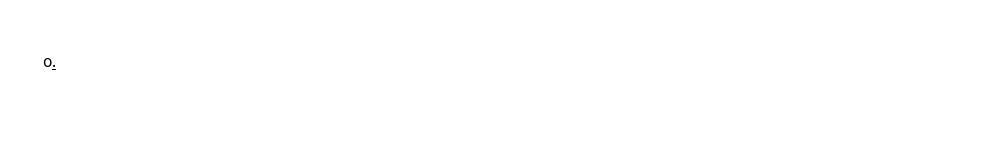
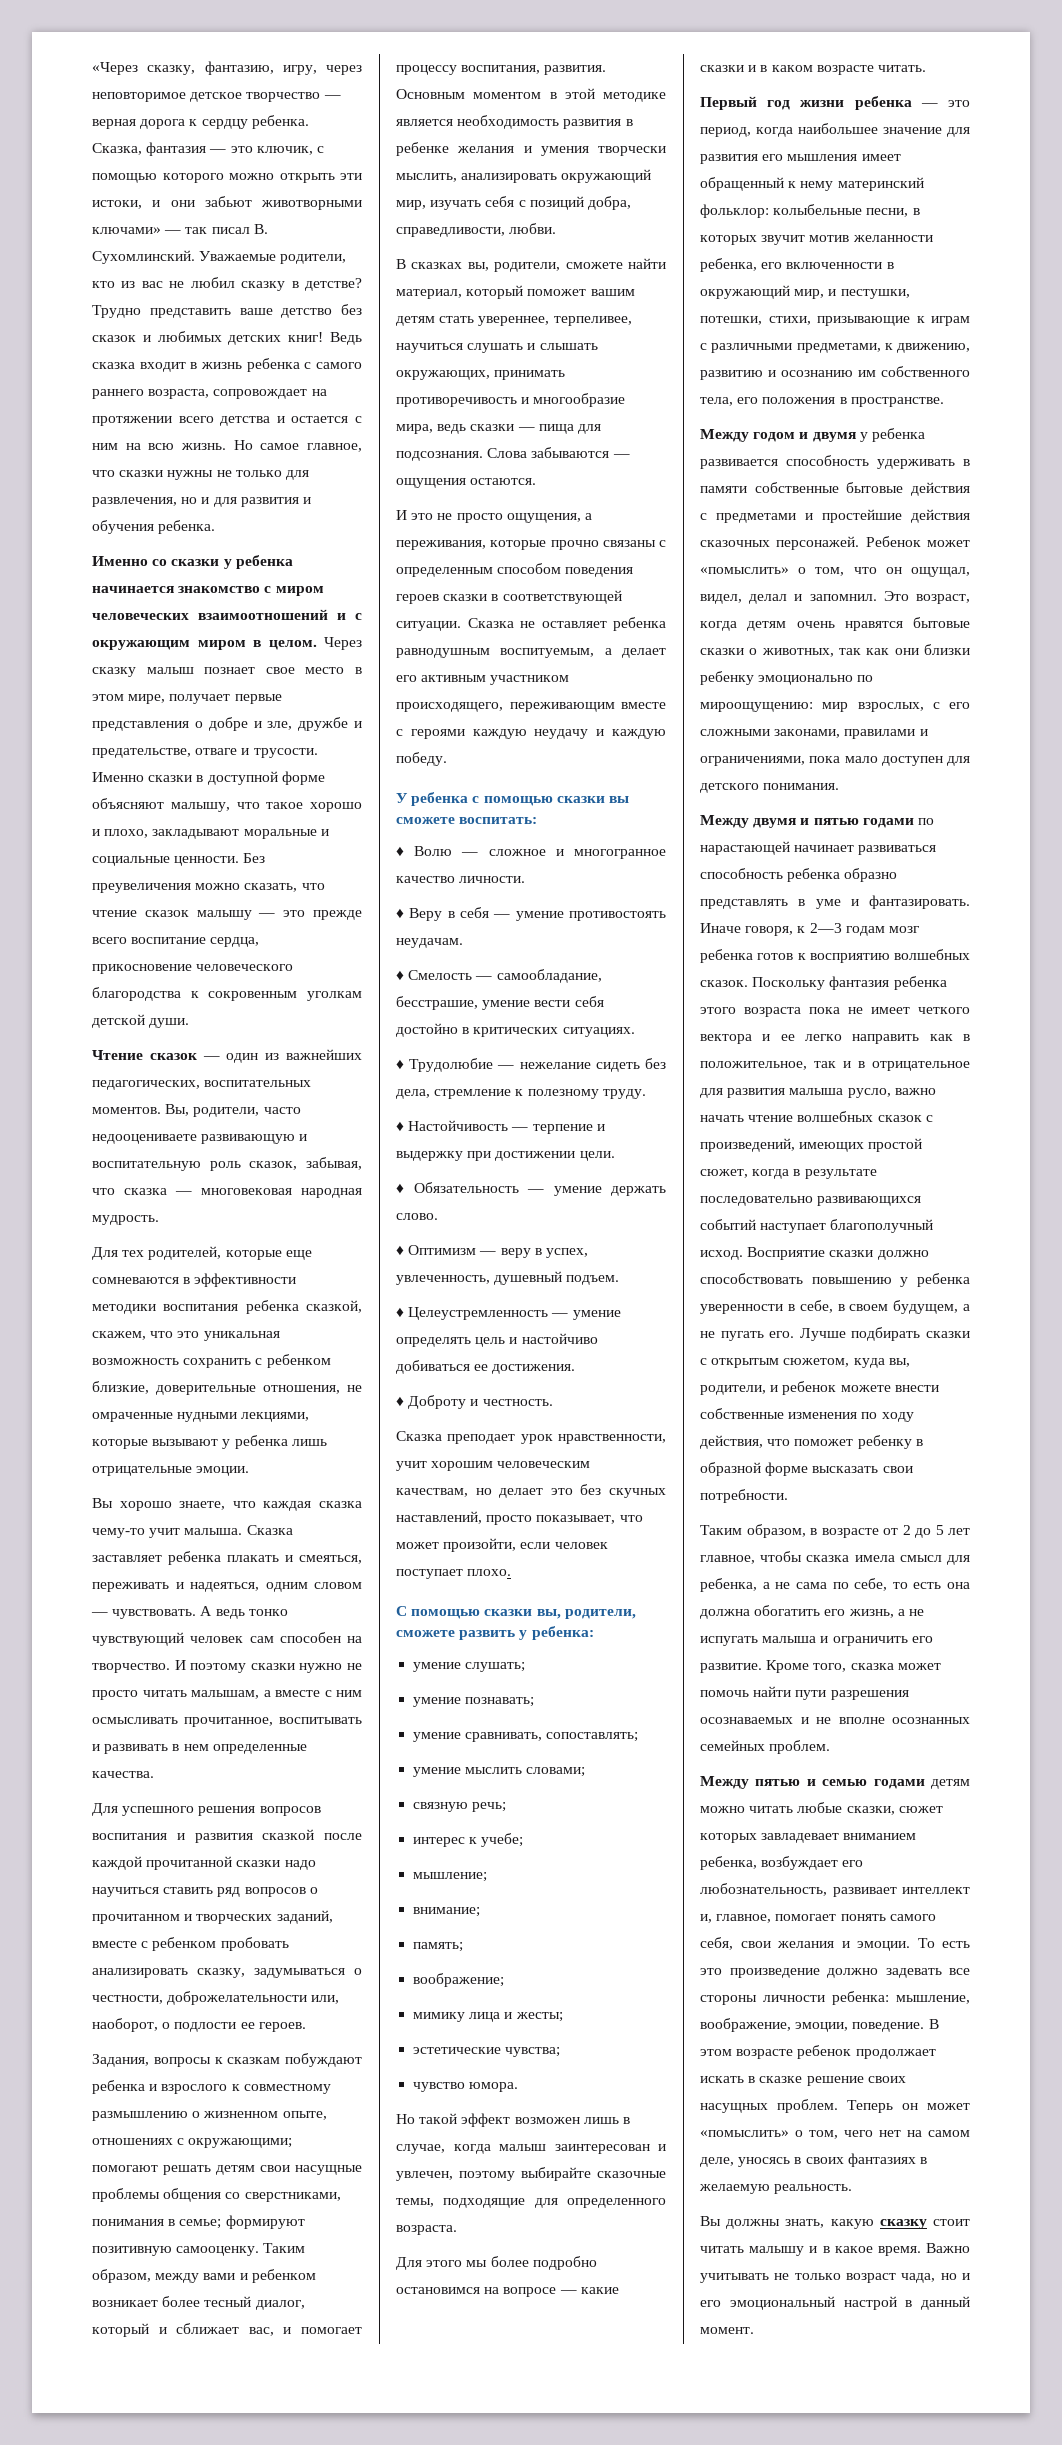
- о.
+ «Через сказку, фантазию, игру, через неповторимое детское творчество — верная дорога к сердцу ребенка. Сказка, фантазия — это ключик, с помощью которого можно открыть эти истоки, и они забьют животворными ключами» — так писал В. Сухомлинский. Уважаемые родители, кто из вас не любил сказку в детстве? Трудно представить ваше детство без сказок и любимых детских книг! Ведь сказка входит в жизнь ребенка с самого раннего возраста, сопровождает на протяжении всего детства и остается с ним на всю жизнь. Но самое главное, что сказки нужны не только для развлечения, но и для развития и обучения ребенка.
+ Именно со сказки у ребенка начинается знакомство с миром человеческих взаимоотношений и с окружающим миром в целом. Через сказку малыш познает свое место в этом мире, получает первые представления о добре и зле, дружбе и предательстве, отваге и трусости. Именно сказки в доступной форме объясняют малышу, что такое хорошо и плохо, закладывают моральные и социальные ценности. Без преувеличения можно сказать, что чтение сказок малышу — это прежде всего воспитание сердца, прикосновение человеческого благородства к сокровенным уголкам детской души.
+ Чтение сказок — один из важнейших педагогических, воспитательных моментов. Вы, родители, часто недооцениваете развивающую и воспитательную роль сказок, забывая, что сказка — многовековая народная мудрость.
+ Для тех родителей, которые еще сомневаются в эффективности методики воспитания ребенка сказкой, скажем, что это уникальная возможность сохранить с ребенком близкие, доверительные отношения, не омраченные нудными лекциями, которые вызывают у ребенка лишь отрицательные эмоции.
+ Вы хорошо знаете, что каждая сказка чему-то учит малыша. Сказка заставляет ребенка плакать и смеяться, переживать и надеяться, одним словом — чувствовать. А ведь тонко чувствующий человек сам способен на творчество. И поэтому сказки нужно не просто читать малышам, а вместе с ним осмысливать прочитанное, воспитывать и развивать в нем определенные качества.
+ Для успешного решения вопросов воспитания и развития сказкой после каждой прочитанной сказки надо научиться ставить ряд вопросов о прочитанном и творческих заданий, вместе с ребенком пробовать анализировать сказку, задумываться о честности, доброжелательности или, наоборот, о подлости ее героев.
+ Задания, вопросы к сказкам побуждают ребенка и взрослого к совместному размышлению о жизненном опыте, отношениях с окружающими; помогают решать детям свои насущные проблемы общения со сверстниками, понимания в семье; формируют позитивную самооценку. Таким образом, между вами и ребенком возникает более тесный диалог, который и сближает вас, и помогает процессу воспитания, развития. Основным моментом в этой методике является необходимость развития в ребенке желания и умения творчески мыслить, анализировать окружающий мир, изучать себя с позиций добра, справедливости, любви.
+ В сказках вы, родители, сможете найти материал, который поможет вашим детям стать увереннее, терпеливее, научиться слушать и слышать окружающих, принимать противоречивость и многообразие мира, ведь сказки — пища для подсознания. Слова забываются — ощущения остаются.
+ И это не просто ощущения, а переживания, которые прочно связаны с определенным способом поведения героев сказки в соответствующей ситуации. Сказка не оставляет ребенка равнодушным воспитуемым, а делает его активным участником происходящего, переживающим вместе с героями каждую неудачу и каждую победу.
+ У ребенка с помощью сказки вы сможете воспитать:
+ ♦ Волю — сложное и многогранное качество личности.
+ ♦ Веру в себя — умение противостоять неудачам.
+ ♦ Смелость — самообладание, бесстрашие, умение вести себя достойно в критических ситуациях.
+ ♦ Трудолюбие — нежелание сидеть без дела, стремление к полезному труду.
+ ♦ Настойчивость — терпение и выдержку при достижении цели.
+ ♦ Обязательность — умение держать слово.
+ ♦ Оптимизм — веру в успех, увлеченность, душевный подъем.
+ ♦ Целеустремленность — умение определять цель и настойчиво добиваться ее достижения.
+ ♦ Доброту и честность.
+ Сказка преподает урок нравственности, учит хорошим человеческим качествам, но делает это без скучных наставлений, просто показывает, что может произойти, если человек поступает плохо.
+ С помощью сказки вы, родители, сможете развить у ребенка:
+ умение слушать;
+ умение познавать;
+ умение сравнивать, сопоставлять;
+ умение мыслить словами;
+ связную речь;
+ интерес к учебе;
+ мышление;
+ внимание;
+ память;
+ воображение;
+ мимику лица и жесты;
+ эстетические чувства;
+ чувство юмора.
+ Но такой эффект возможен лишь в случае, когда малыш заинтересован и увлечен, поэтому выбирайте сказочные темы, подходящие для определенного возраста.
+ Для этого мы более подробно остановимся на вопросе — какие сказки и в каком возрасте читать.
+ Первый год жизни ребенка — это период, когда наибольшее значение для развития его мышления имеет обращенный к нему материнский фольклор: колыбельные песни, в которых звучит мотив желанности ребенка, его включенности в окружающий мир, и пестушки, потешки, стихи, призывающие к играм с различными предметами, к движению, развитию и осознанию им собственного тела, его положения в пространстве.
+ Между годом и двумя у ребенка развивается способность удерживать в памяти собственные бытовые действия с предметами и простейшие действия сказочных персонажей. Ребенок может «помыслить» о том, что он ощущал, видел, делал и запомнил. Это возраст, когда детям очень нравятся бытовые сказки о животных, так как они близки ребенку эмоционально по мироощущению: мир взрослых, с его сложными законами, правилами и ограничениями, пока мало доступен для детского понимания.
+ Между двумя и пятью годами по нарастающей начинает развиваться способность ребенка образно представлять в уме и фантазировать. Иначе говоря, к 2—3 годам мозг ребенка готов к восприятию волшебных сказок. Поскольку фантазия ребенка этого возраста пока не имеет четкого вектора и ее легко направить как в положительное, так и в отрицательное для развития малыша русло, важно начать чтение волшебных сказок с произведений, имеющих простой сюжет, когда в результате последовательно развивающихся событий наступает благополучный исход. Восприятие сказки должно способствовать повышению у ребенка уверенности в себе, в своем будущем, а не пугать его. Лучше подбирать сказки с открытым сюжетом, куда вы, родители, и ребенок можете внести собственные изменения по ходу действия, что поможет ребенку в образной форме высказать свои потребности.
+ Таким образом, в возрасте от 2 до 5 лет главное, чтобы сказка имела смысл для ребенка, а не сама по себе, то есть она должна обогатить его жизнь, а не испугать малыша и ограничить его развитие. Кроме того, сказка может помочь найти пути разрешения осознаваемых и не вполне осознанных семейных проблем.
+ Между пятью и семью годами детям можно читать любые сказки, сюжет которых завладевает вниманием ребенка, возбуждает его любознательность, развивает интеллект и, главное, помогает понять самого себя, свои желания и эмоции. То есть это произведение должно задевать все стороны личности ребенка: мышление, воображение, эмоции, поведение. В этом возрасте ребенок продолжает искать в сказке решение своих насущных проблем. Теперь он может «помыслить» о том, чего нет на самом деле, уносясь в своих фантазиях в желаемую реальность.
+ Вы должны знать, какую сказку стоит читать малышу и в какое время. Важно учитывать не только возраст чада, но и его эмоциональный настрой в данный момент.

